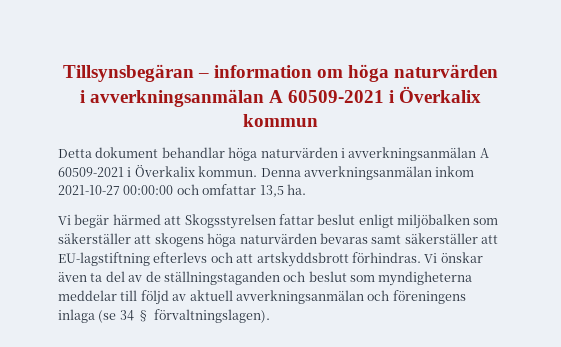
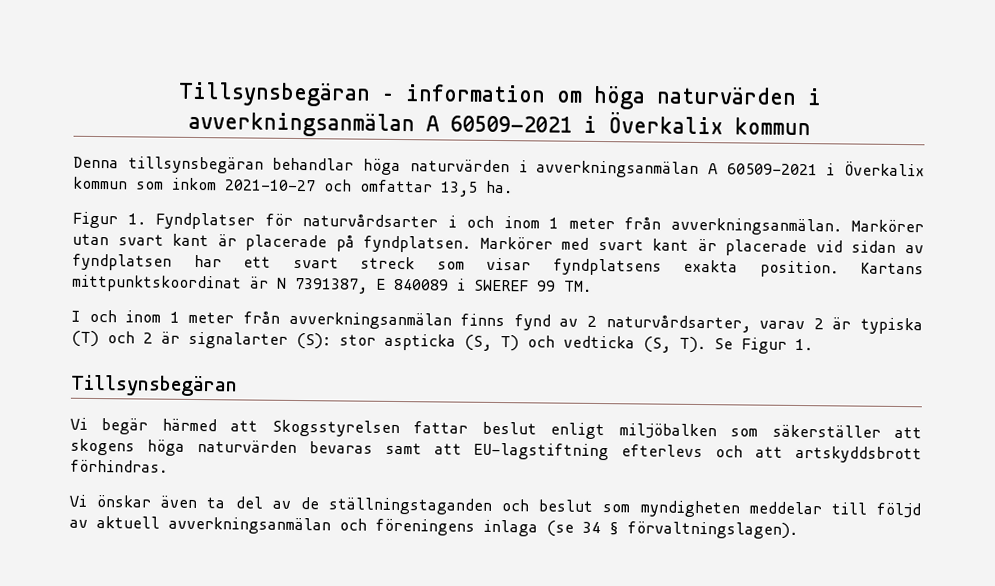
- Detta dokument behandlar höga naturvärden i avverkningsanmälan A 60509-2021 i Överkalix kommun. Denna avverkningsanmälan inkom 2021-10-27 00:00:00 och omfattar 13,5 ha.
+ Denna tillsynsbegäran behandlar höga naturvärden i avverkningsanmälan A 60509-2021 i Överkalix kommun som inkom 2021-10-27 och omfattar 13,5 ha.
+ Figur 1. Fyndplatser för naturvårdsarter i och inom 1 meter från avverkningsanmälan. Markörer utan svart kant är placerade på fyndplatsen. Markörer med svart kant är placerade vid sidan av fyndplatsen har ett svart streck som visar fyndplatsens exakta position. Kartans mittpunktskoordinat är N 7391387, E 840089 i SWEREF 99 TM.
+ I och inom 1 meter från avverkningsanmälan finns fynd av 2 naturvårdsarter, varav 2 är typiska (T) och 2 är signalarter (S): stor aspticka (S, T) och vedticka (S, T). Se Figur 1.
+ Tillsynsbegäran
- Vi begär härmed att Skogsstyrelsen fattar beslut enligt miljöbalken som säkerställer att skogens höga naturvärden bevaras samt säkerställer att EU-lagstiftning efterlevs och att artskyddsbrott förhindras. Vi önskar även ta del av de ställningstaganden och beslut som myndigheterna meddelar till följd av aktuell avverkningsanmälan och föreningens inlaga (se 34 § förvaltningslagen).
+ Vi begär härmed att Skogsstyrelsen fattar beslut enligt miljöbalken som säkerställer att skogens höga naturvärden bevaras samt att EU-lagstiftning efterlevs och att artskyddsbrott förhindras.
+ Vi önskar även ta del av de ställningstaganden och beslut som myndigheten meddelar till följd av aktuell avverkningsanmälan och föreningens inlaga (se 34 § förvaltningslagen).

